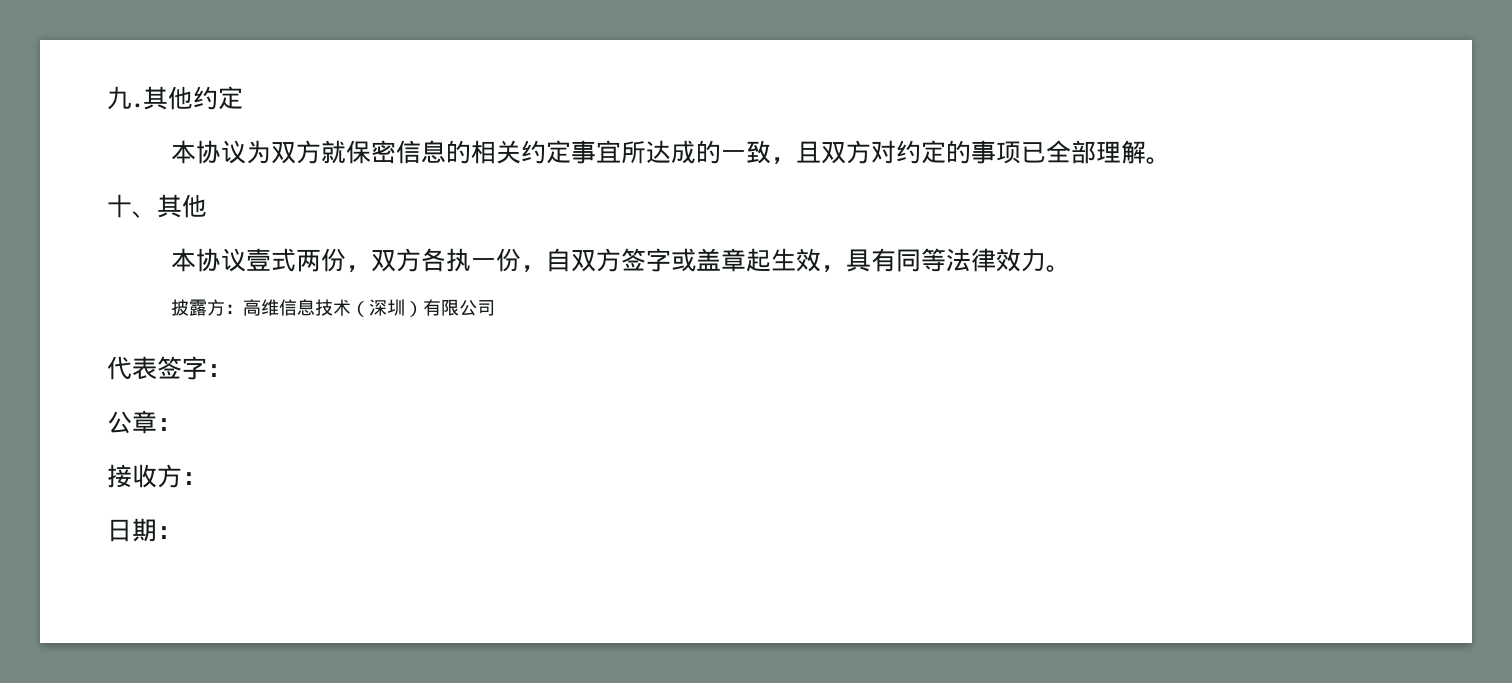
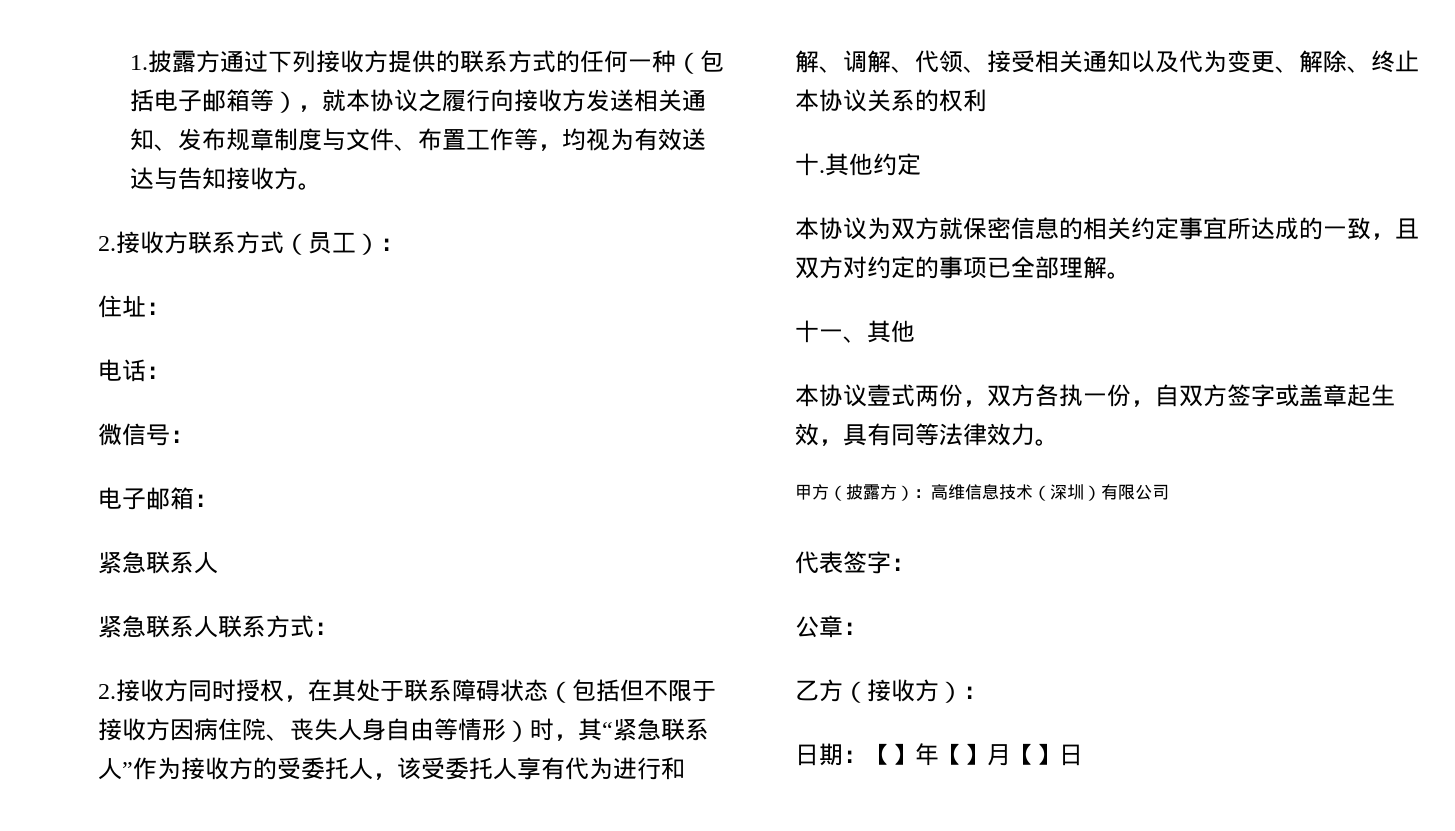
- 九.
+ 1.披露方通过下列接收方提供的联系方式的任何一种（包括电子邮箱等），就本协议之履行向接收方发送相关通知、发布规章制度与文件、布置工作等，均视为有效送达与告知接收方。
+ 2.接收方联系方式（员工）：
+ 住址：
+ 电话：
+ 微信号：
+ 电子邮箱：
+ 紧急联系人
+ 紧急联系人联系方式：
+ 2.接收方同时授权，在其处于联系障碍状态（包括但不限于接收方因病住院、丧失人身自由等情形）时，其“紧急联系人”作为接收方的受委托人，该受委托人享有代为进行和解、调解、代领、接受相关通知以及代为变更、解除、终止本协议关系的权利
+ 十.
- 十、其他
+ 十一、其他
- 披露方：高维信息技术（深圳）有限公司
+ 甲方（披露方）：高维信息技术（深圳）有限公司
- 接收方：
+ 乙方（接收方）：
- 日期：
+ 日期：【】年【】月【】日

